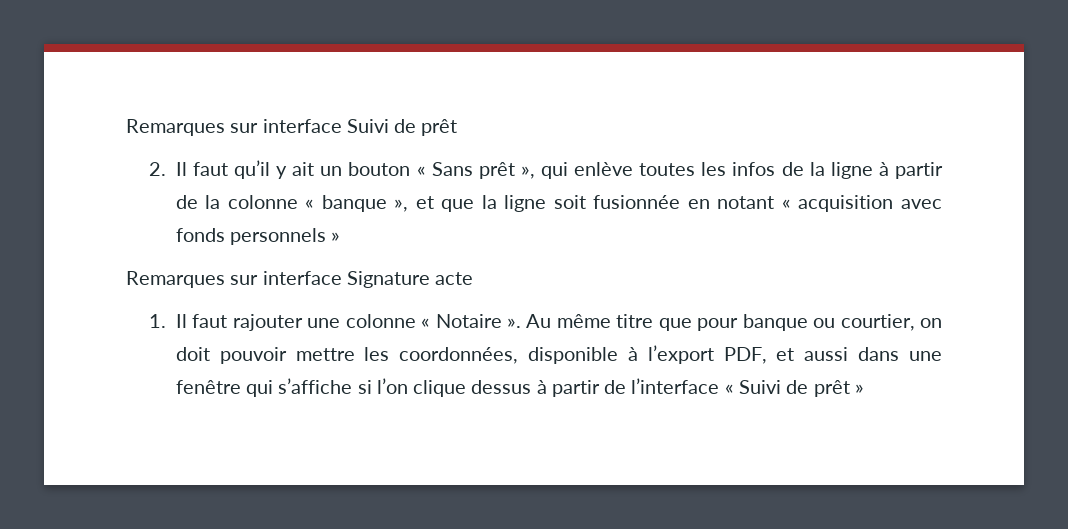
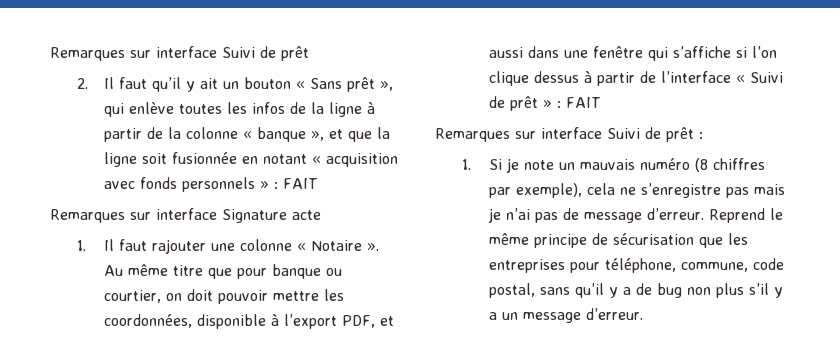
- 2. Il faut qu’il y ait un bouton « Sans prêt », qui enlève toutes les infos de la ligne à partir de la colonne « banque », et que la ligne soit fusionnée en notant « acquisition avec fonds personnels »
+ 2. Il faut qu’il y ait un bouton « Sans prêt », qui enlève toutes les infos de la ligne à partir de la colonne « banque », et que la ligne soit fusionnée en notant « acquisition avec fonds personnels » : FAIT
- Au même titre que pour banque ou courtier, on doit pouvoir mettre les coordonnées, disponible à l’export PDF, et aussi dans une fenêtre qui s’affiche si l’on clique dessus à partir de l’interface « Suivi de prêt »
+ Au même titre que pour banque ou courtier, on doit pouvoir mettre les coordonnées, disponible à l’export PDF, et aussi dans une fenêtre qui s’affiche si l’on clique dessus à partir de l’interface « Suivi de prêt » : FAIT
+ Remarques sur interface Suivi de prêt :
+ 1. Si je note un mauvais numéro (8 chiffres par exemple), cela ne s’enregistre pas mais je n’ai pas de message d’erreur. Reprend le même principe de sécurisation que les entreprises pour téléphone, commune, code postal, sans qu’il y a de bug non plus s’il y a un message d’erreur.

